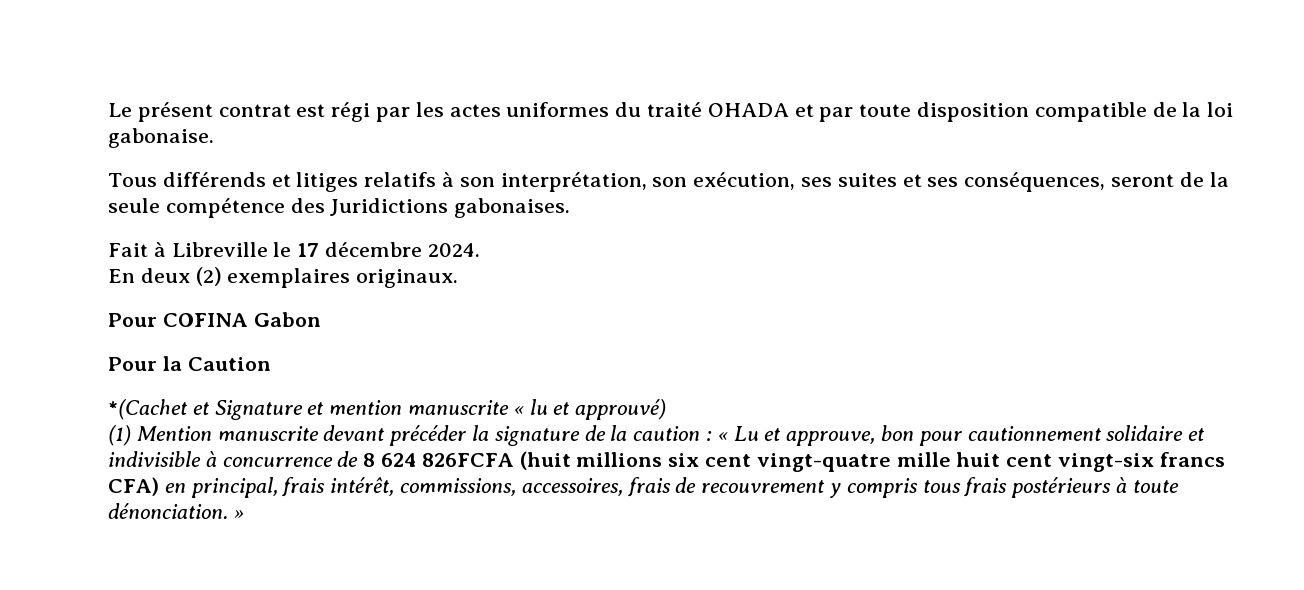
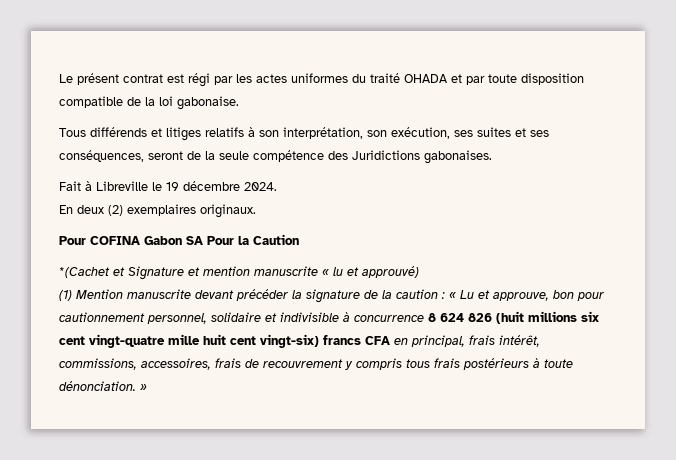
- Fait à Libreville le 17 décembre 2024.
+ Fait à Libreville le 19 décembre 2024.
- Pour COFINA Gabon
- Pour la Caution
+ Pour COFINA Gabon SA Pour la Caution
- (1) Mention manuscrite devant précéder la signature de la caution : « Lu et approuve, bon pour cautionnement solidaire et indivisible à concurrence de 8 624 826FCFA (huit millions six cent vingt-quatre mille huit cent vingt-six francs CFA) en principal, frais intérêt, commissions, accessoires, frais de recouvrement y compris tous frais postérieurs à toute dénonciation. »
+ (1) Mention manuscrite devant précéder la signature de la caution : « Lu et approuve, bon pour cautionnement personnel, solidaire et indivisible à concurrence 8 624 826 (huit millions six cent vingt-quatre mille huit cent vingt-six) francs CFA en principal, frais intérêt, commissions, accessoires, frais de recouvrement y compris tous frais postérieurs à toute dénonciation. »

